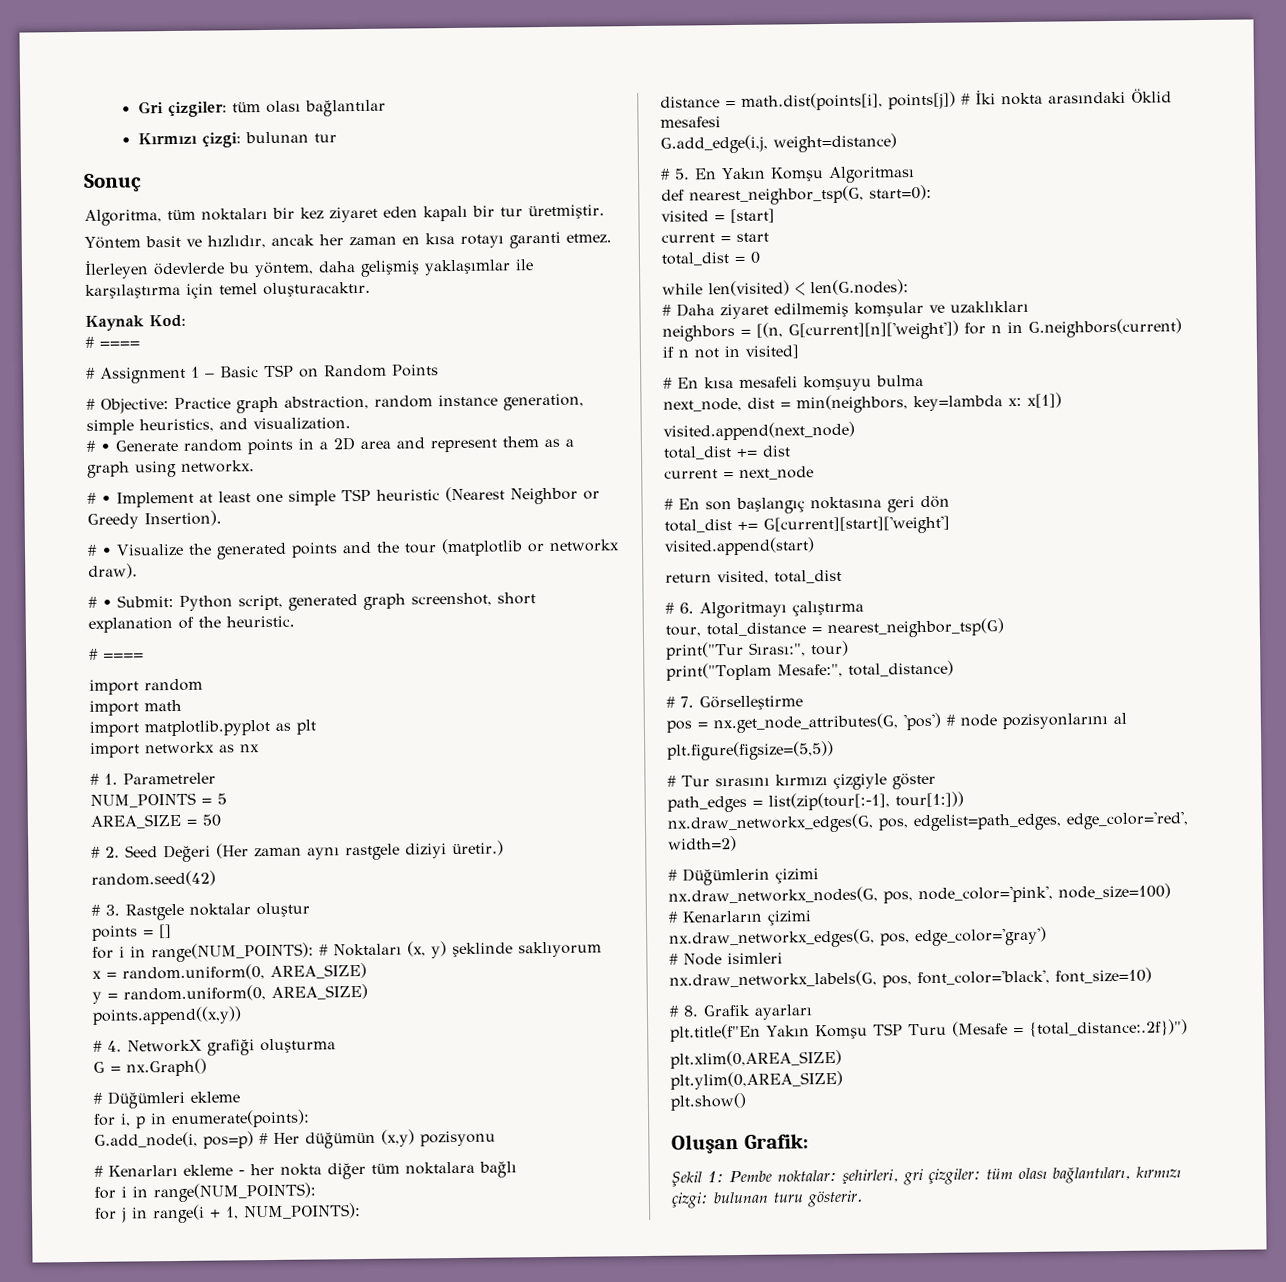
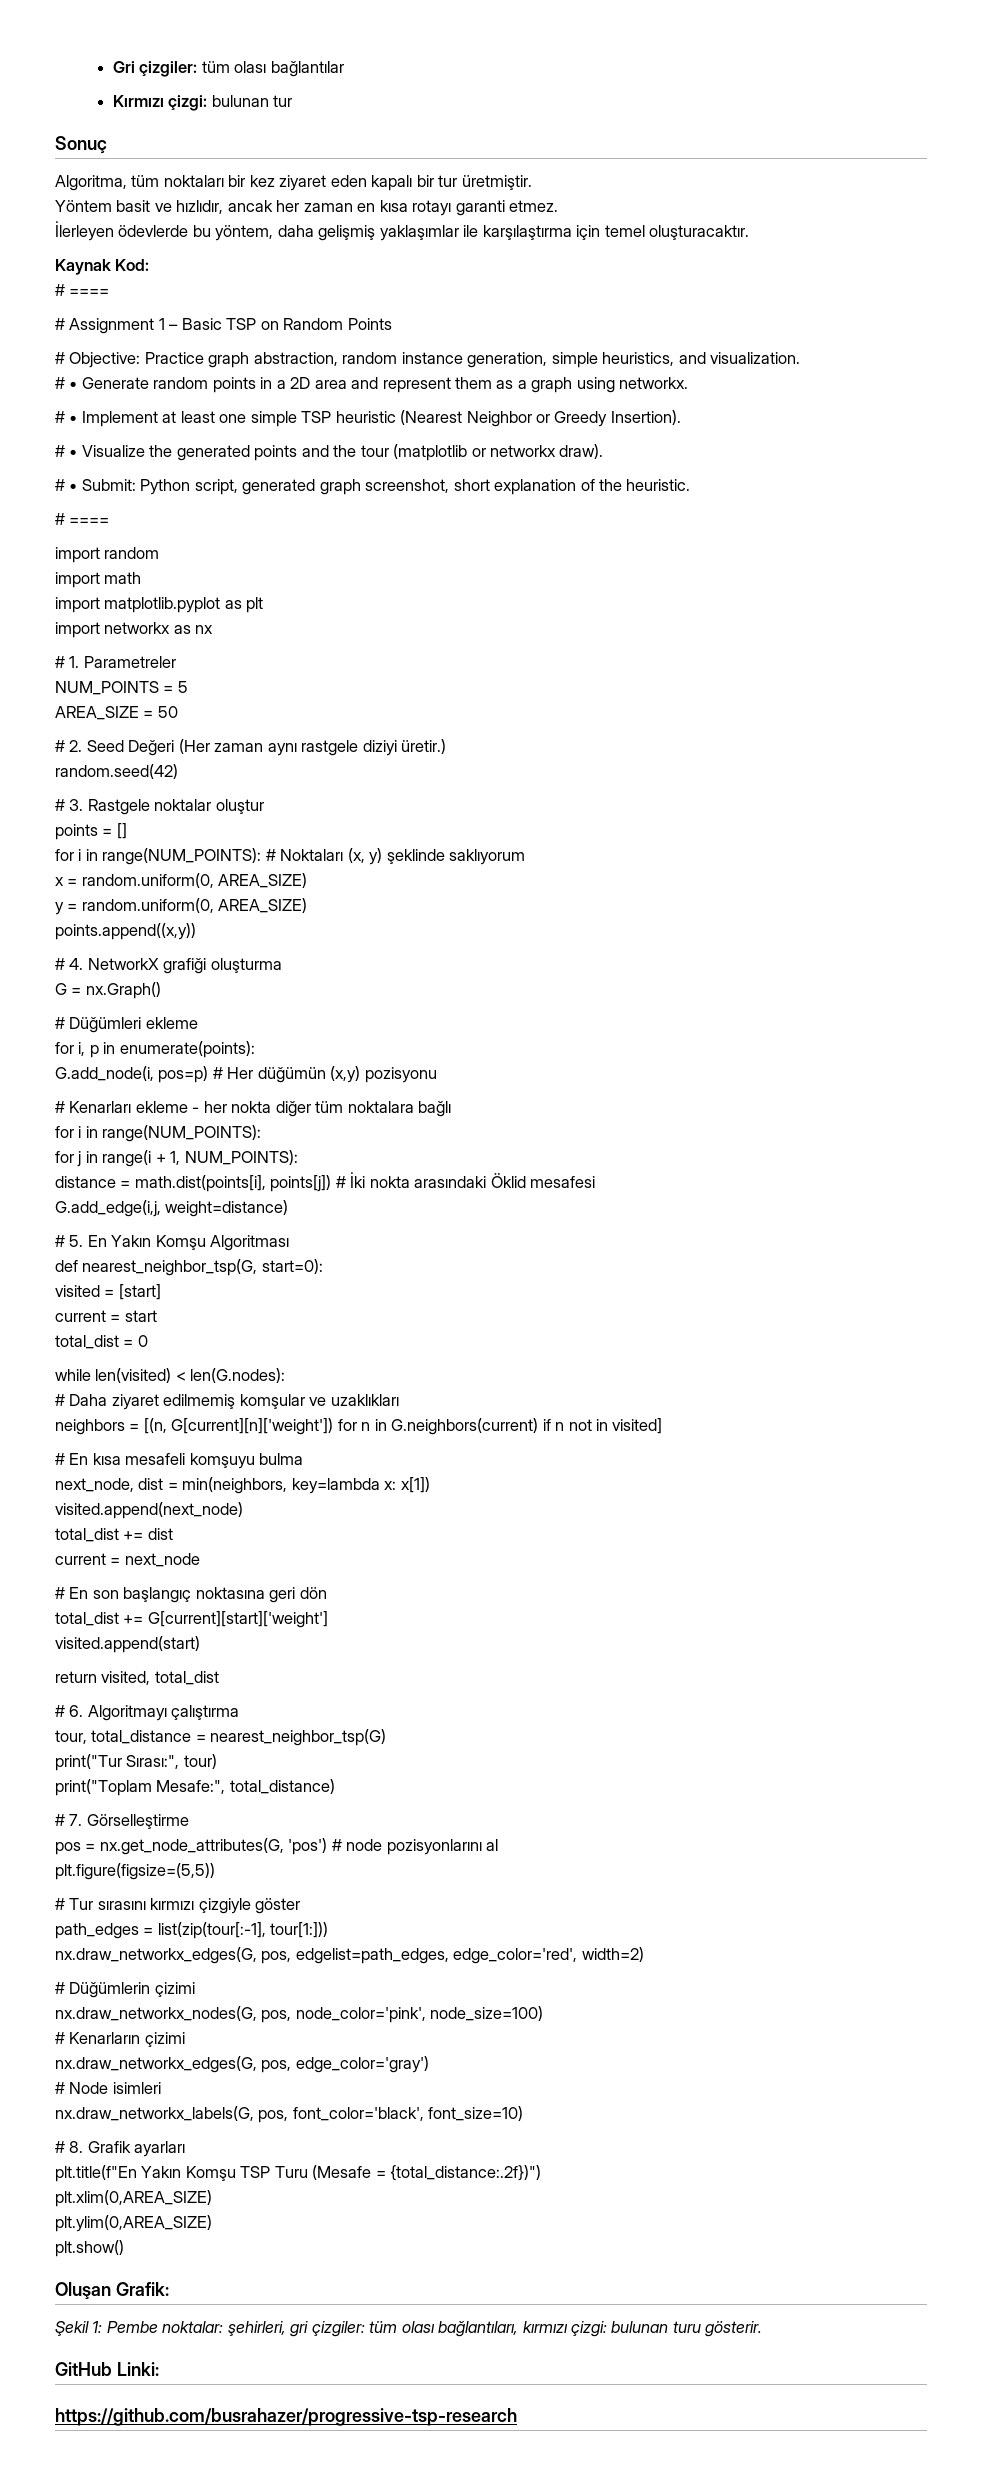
+ GitHub Linki:
+ https://github.com/busrahazer/progressive-tsp-research

